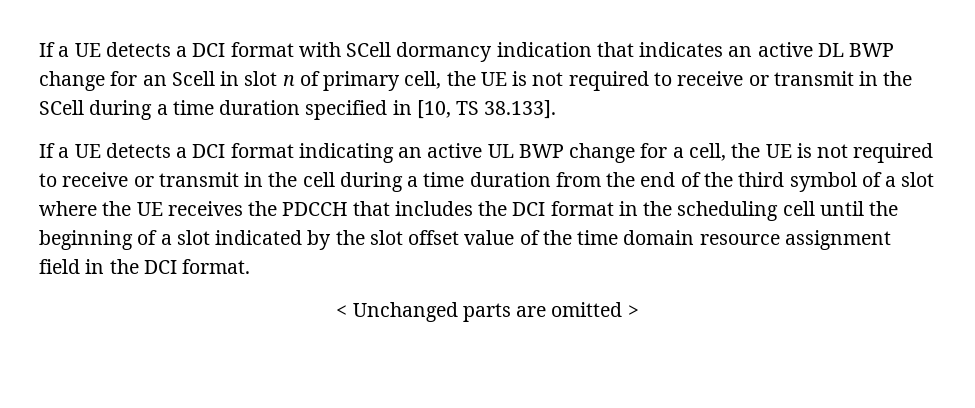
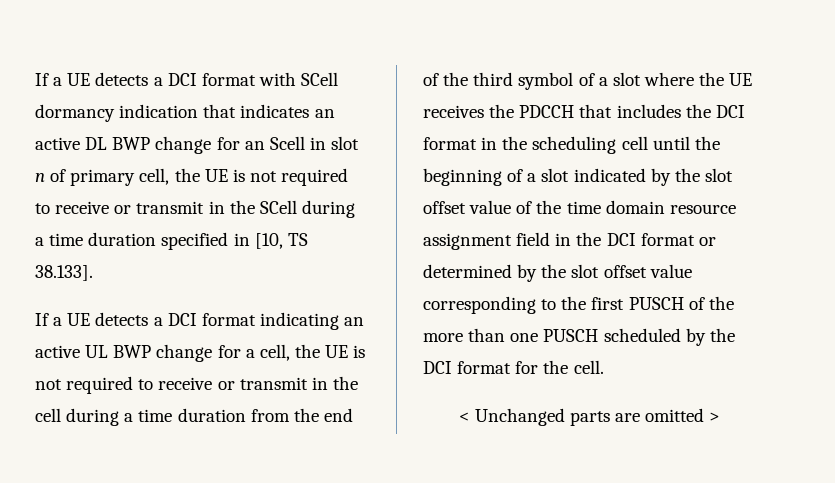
- If a UE detects a DCI format indicating an active UL BWP change for a cell, the UE is not required to receive or transmit in the cell during a time duration from the end of the third symbol of a slot where the UE receives the PDCCH that includes the DCI format in the scheduling cell until the beginning of a slot indicated by the slot offset value of the time domain resource assignment field in the DCI format.
+ If a UE detects a DCI format indicating an active UL BWP change for a cell, the UE is not required to receive or transmit in the cell during a time duration from the end of the third symbol of a slot where the UE receives the PDCCH that includes the DCI format in the scheduling cell until the beginning of a slot indicated by the slot offset value of the time domain resource assignment field in the DCI format or determined by the slot offset value corresponding to the first PUSCH of the more than one PUSCH scheduled by the DCI format for the cell.

